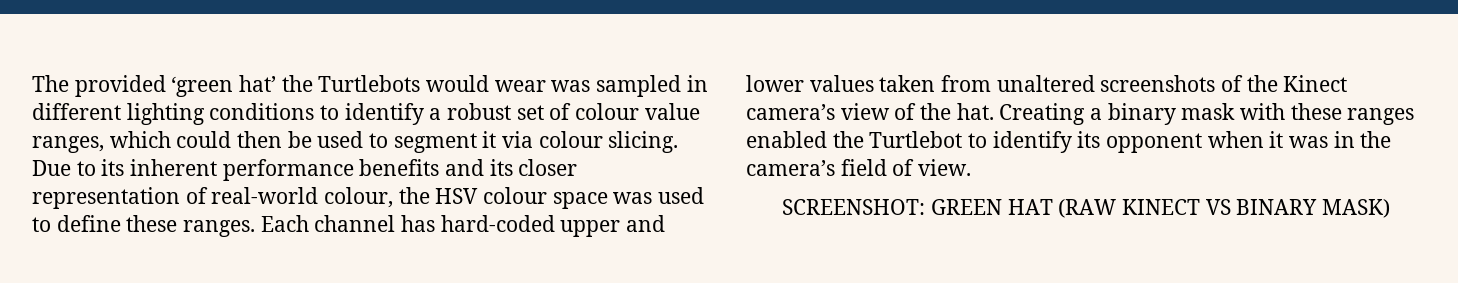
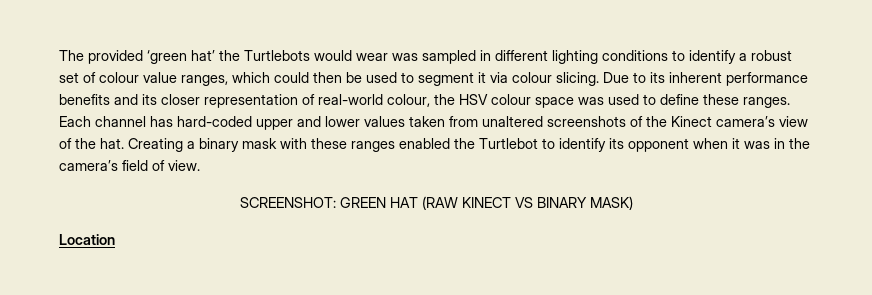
+ Location

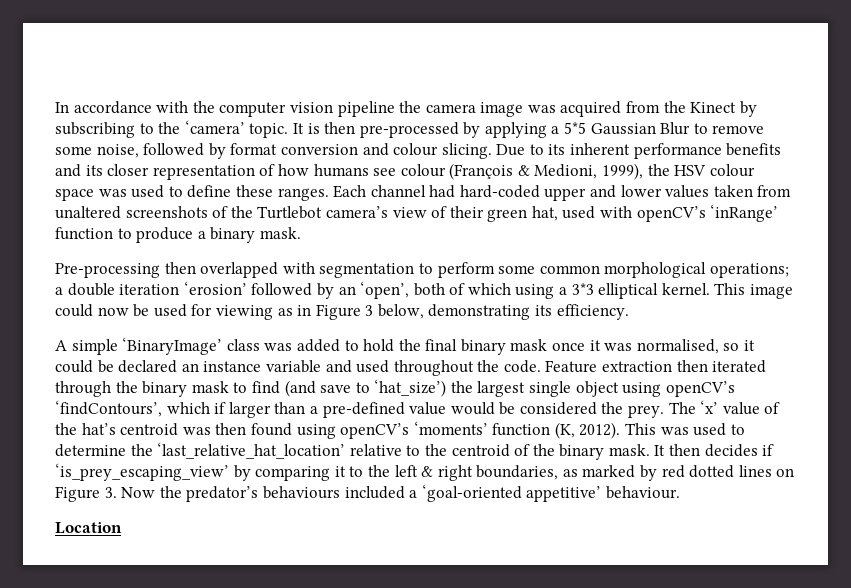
- The provided ‘green hat’ the Turtlebots would wear was sampled in different lighting conditions to identify a robust set of colour value ranges, which could then be used to segment it via colour slicing.
+ In accordance with the computer vision pipeline the camera image was acquired from the Kinect by subscribing to the ‘camera’ topic. It is then pre-processed by applying a 5*5 Gaussian Blur to remove some noise, followed by format conversion and colour slicing.
- Due to its inherent performance benefits and its closer representation of real-world colour, the HSV colour space was used to define these ranges.
+ Due to its inherent performance benefits and its closer representation of how humans see colour (François & Medioni, 1999), the HSV colour space was used to define these ranges.
- Each channel has hard-coded upper and lower values taken from unaltered screenshots of the Kinect camera’s view of the hat. Creating a binary mask with these ranges enabled the Turtlebot to identify its opponent when it was in the camera’s field of view.
- SCREENSHOT: GREEN HAT (RAW KINECT VS BINARY MASK)
+ Each channel had hard-coded upper and lower values taken from unaltered screenshots of the Turtlebot camera’s view of their green hat, used with openCV’s ‘inRange’ function to produce a binary mask.
+ Pre-processing then overlapped with segmentation to perform some common morphological operations; a double iteration ‘erosion’ followed by an ‘open’, both of which using a 3*3 elliptical kernel. This image could now be used for viewing as in Figure 3 below, demonstrating its efficiency.
+ A simple ‘BinaryImage’ class was added to hold the final binary mask once it was normalised, so it could be declared an instance variable and used throughout the code. Feature extraction then iterated through the binary mask to find (and save to ‘hat_size’) the largest single object using openCV’s ‘findContours’, which if larger than a pre-defined value would be considered the prey. The ‘x’ value of the hat’s centroid was then found using openCV’s ‘moments’ function (K, 2012). This was used to determine the ‘last_relative_hat_location’ relative to the centroid of the binary mask. It then decides if ‘is_prey_escaping_view’ by comparing it to the left & right boundaries, as marked by red dotted lines on Figure 3. Now the predator’s behaviours included a ‘goal-oriented appetitive’ behaviour.

